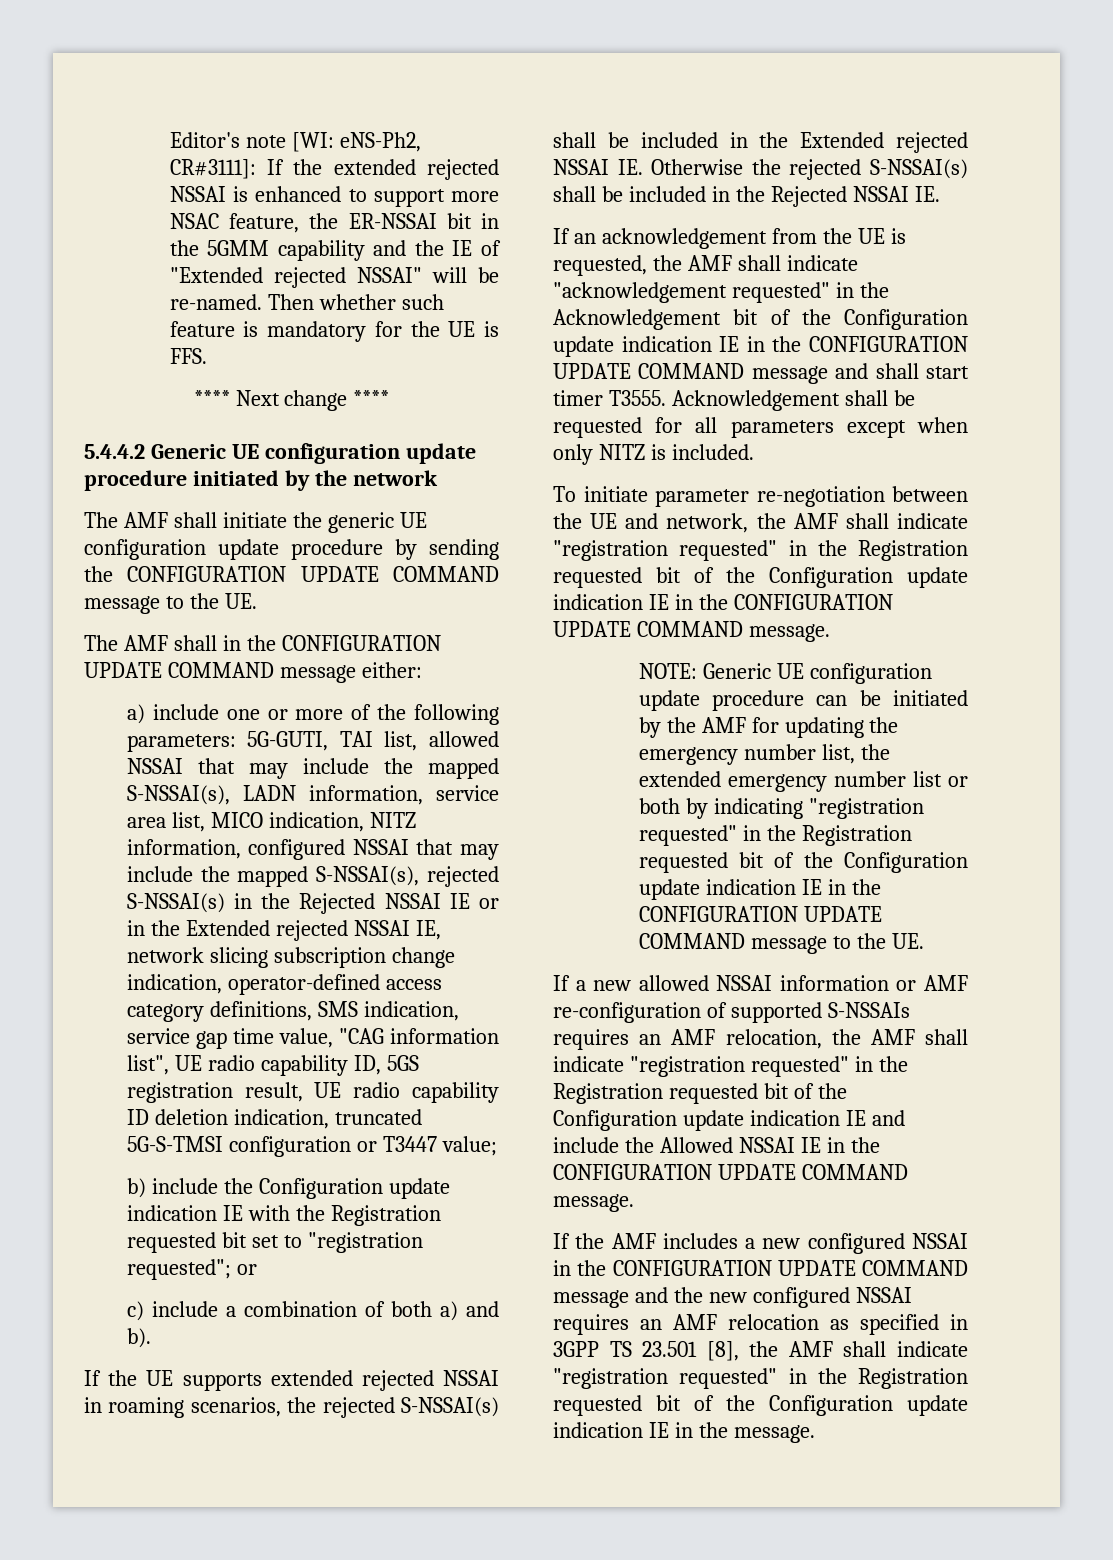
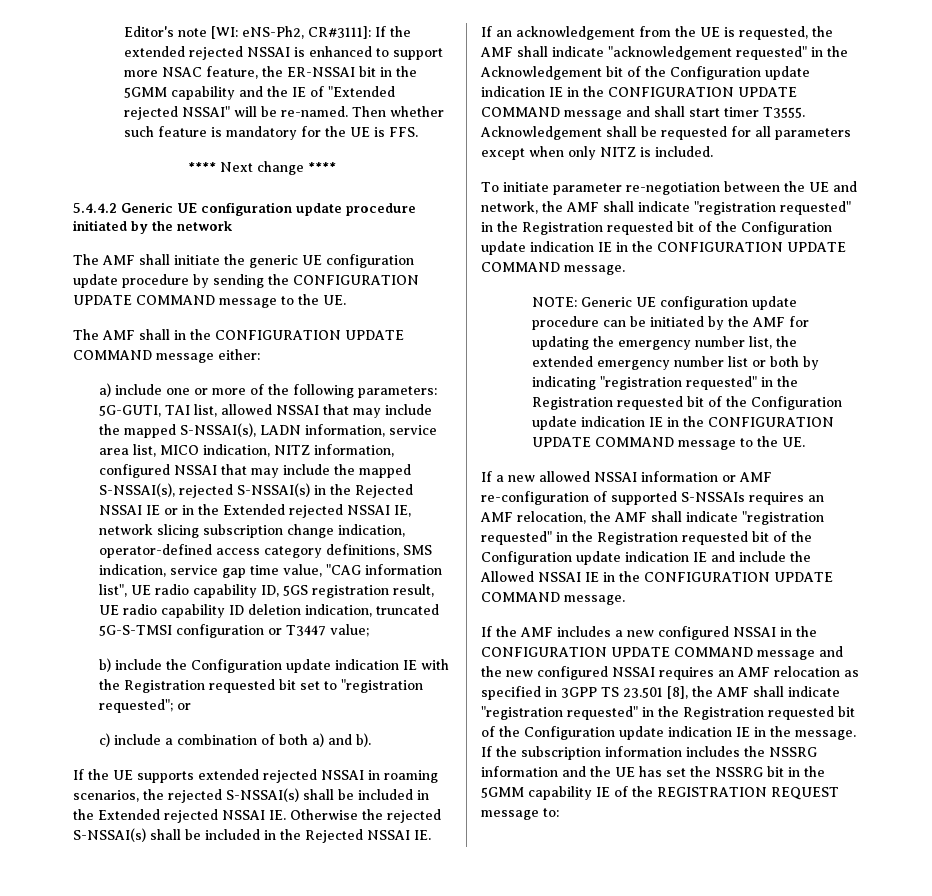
+ If the subscription information includes the NSSRG information and the UE has set the NSSRG bit in the 5GMM capability IE of the REGISTRATION REQUEST message to:

